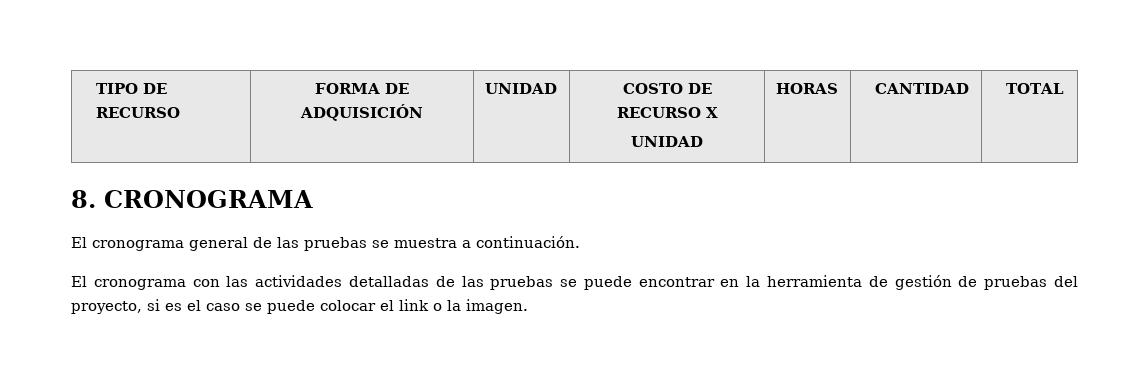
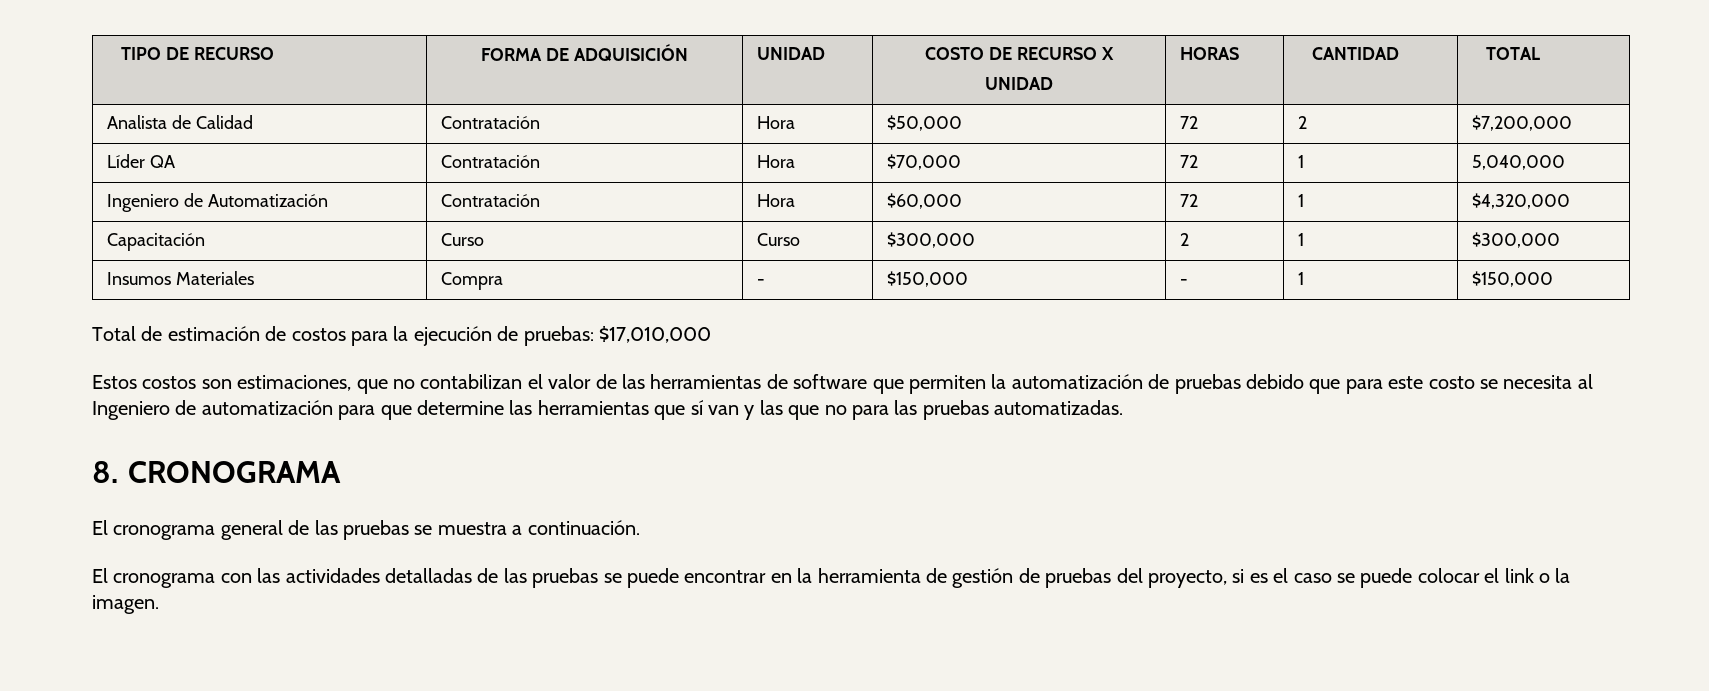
+ Analista de Calidad | Contratación | Hora | $50,000 | 72 | 2 | $7,200,000
+ Líder QA | Contratación | Hora | $70,000 | 72 | 1 | 5,040,000
+ Ingeniero de Automatización | Contratación | Hora | $60,000 | 72 | 1 | $4,320,000
+ Capacitación | Curso | Curso | $300,000 | 2 | 1 | $300,000
+ Insumos Materiales | Compra | - | $150,000 | - | 1 | $150,000
+ Total de estimación de costos para la ejecución de pruebas: $17,010,000
+ Estos costos son estimaciones, que no contabilizan el valor de las herramientas de software que permiten la automatización de pruebas debido que para este costo se necesita al Ingeniero de automatización para que determine las herramientas que sí van y las que no para las pruebas automatizadas.

